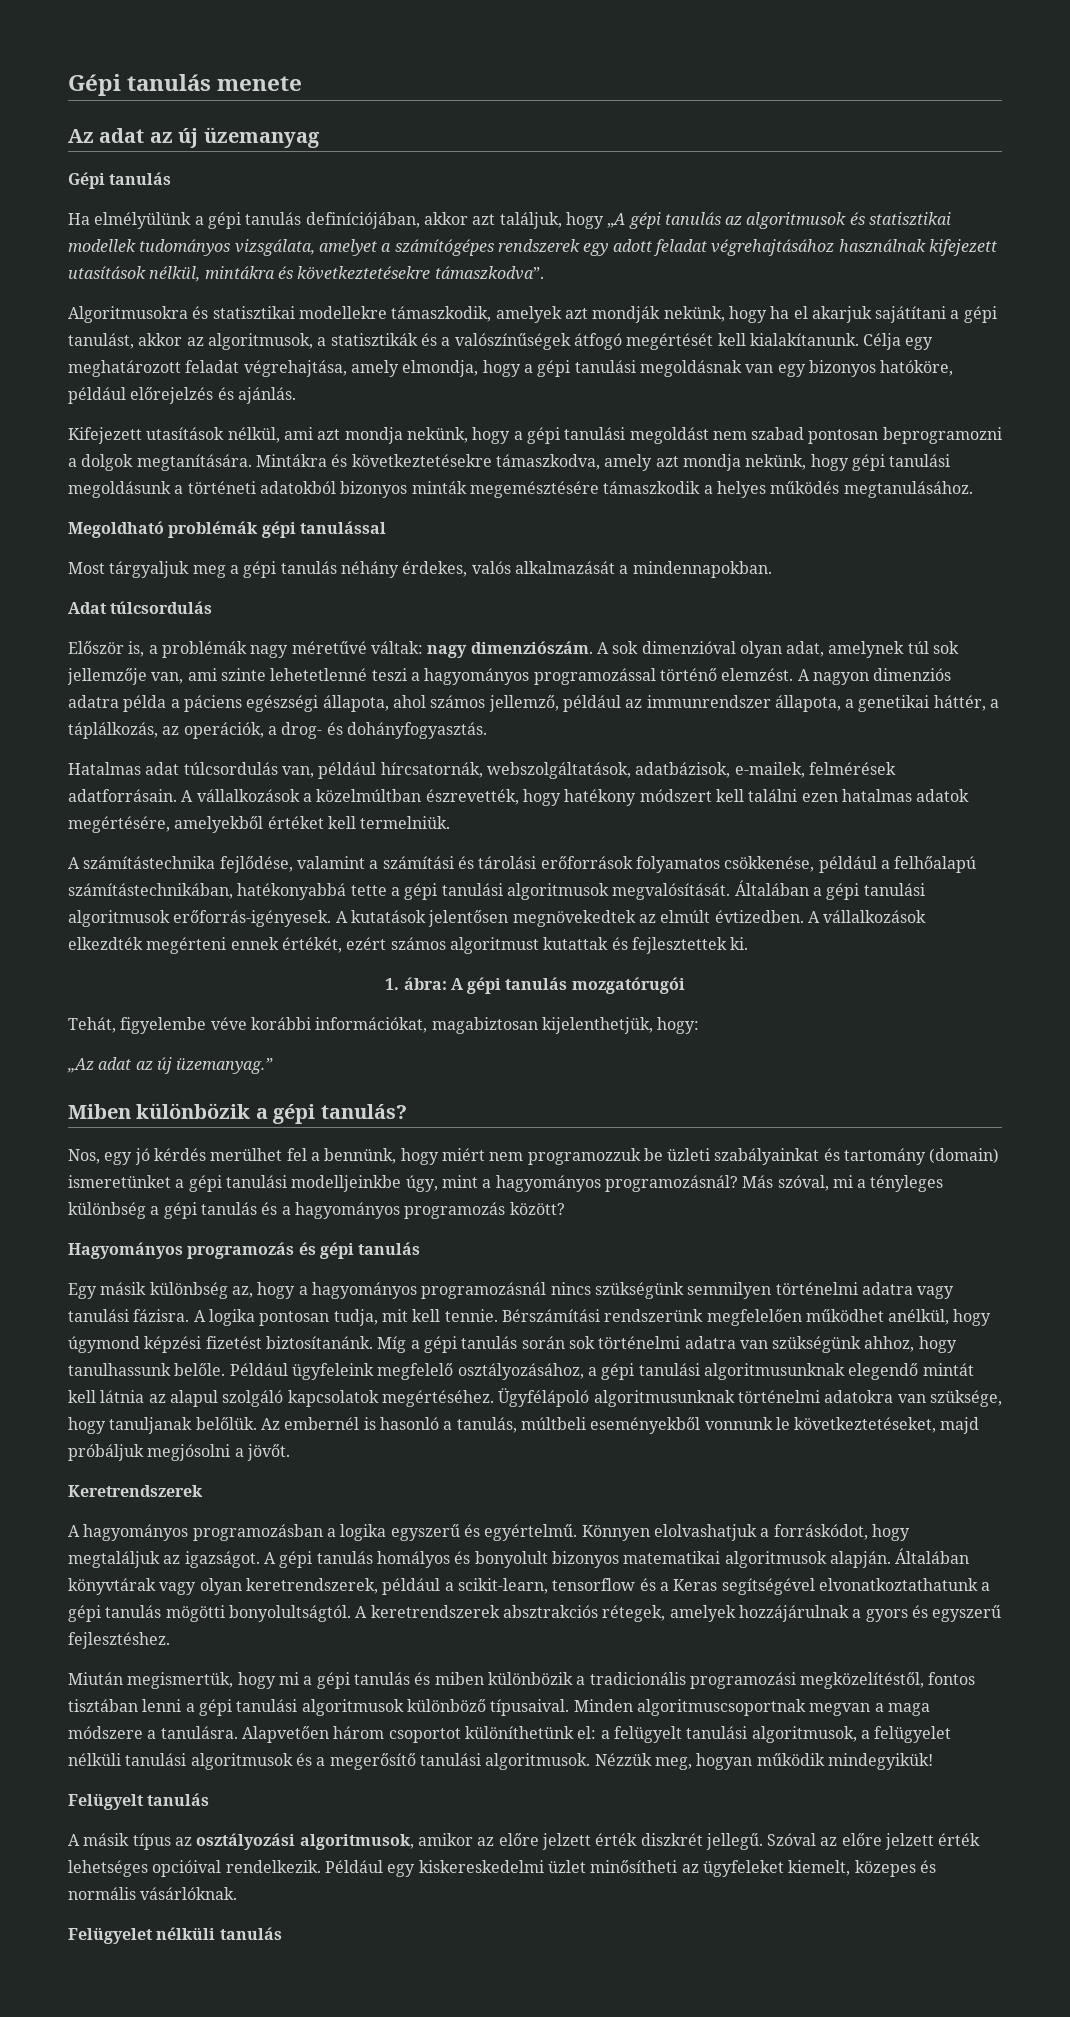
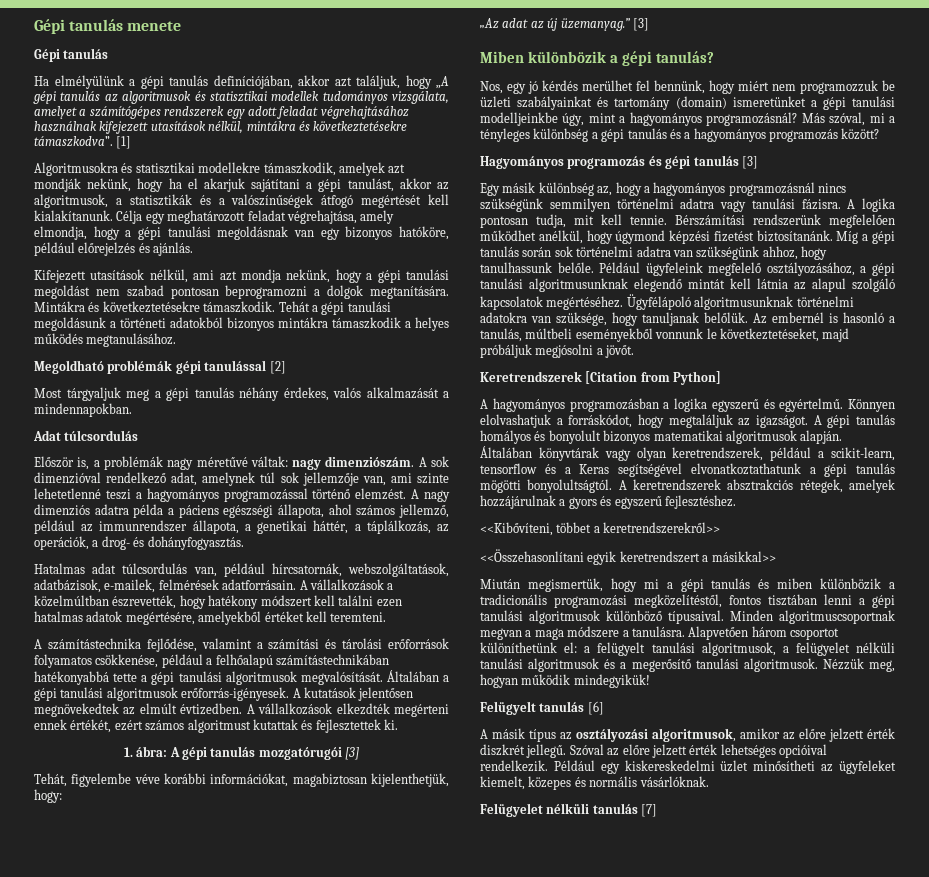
- Az adat az új üzemanyag
+ [1]
- Mintákra és következtetésekre támaszkodva, amely azt mondja nekünk, hogy gépi tanulási megoldásunk a történeti adatokból bizonyos minták megemésztésére támaszkodik a helyes működés megtanulásához.
+ Mintákra és következtetésekre támaszkodik. Tehát a gépi tanulási megoldásunk a történeti adatokból bizonyos mintákra támaszkodik a helyes működés megtanulásához.
- Megoldható problémák gépi tanulással
+ Megoldható problémák gépi tanulással [2]
- A sok dimenzióval olyan adat, amelynek túl sok jellemzője van, ami szinte lehetetlenné teszi a hagyományos programozással történő elemzést.
+ A sok dimenzióval rendelkező adat, amelynek túl sok jellemzője van, ami szinte lehetetlenné teszi a hagyományos programozással történő elemzést.
- A nagyon dimenziós adatra példa a páciens egészségi állapota, ahol számos jellemző, például az immunrendszer állapota, a genetikai háttér, a táplálkozás, az operációk, a drog- és dohányfogyasztás.
+ A nagy dimenziós adatra példa a páciens egészségi állapota, ahol számos jellemző, például az immunrendszer állapota, a genetikai háttér, a táplálkozás, az operációk, a drog- és dohányfogyasztás.
- A vállalkozások a közelmúltban észrevették, hogy hatékony módszert kell találni ezen hatalmas adatok megértésére, amelyekből értéket kell termelniük.
+ A vállalkozások a közelmúltban észrevették, hogy hatékony módszert kell találni ezen hatalmas adatok megértésére, amelyekből értéket kell teremteni.
- A számítástechnika fejlődése, valamint a számítási és tárolási erőforrások folyamatos csökkenése, például a felhőalapú számítástechnikában, hatékonyabbá tette a gépi tanulási algoritmusok megvalósítását.
+ A számítástechnika fejlődése, valamint a számítási és tárolási erőforrások folyamatos csökkenése, például a felhőalapú számítástechnikában hatékonyabbá tette a gépi tanulási algoritmusok megvalósítását.
- 1. ábra: A gépi tanulás mozgatórugói
+ 1. ábra: A gépi tanulás mozgatórugói [3]
- „Az adat az új üzemanyag.”
+ „Az adat az új üzemanyag.” [3]
- Nos, egy jó kérdés merülhet fel a bennünk, hogy miért nem programozzuk be üzleti szabályainkat és tartomány (domain) ismeretünket a gépi tanulási modelljeinkbe úgy, mint a hagyományos programozásnál?
+ Nos, egy jó kérdés merülhet fel bennünk, hogy miért nem programozzuk be üzleti szabályainkat és tartomány (domain) ismeretünket a gépi tanulási modelljeinkbe úgy, mint a hagyományos programozásnál?
- Hagyományos programozás és gépi tanulás
+ Hagyományos programozás és gépi tanulás [3]
- Keretrendszerek
+ Keretrendszerek [Citation from Python]
+ <<Kibővíteni, többet a keretrendszerekről>>
+ <<Összehasonlítani egyik keretrendszert a másikkal>>
- Felügyelt tanulás
+ Felügyelt tanulás [6]
- Felügyelet nélküli tanulás
+ Felügyelet nélküli tanulás [7]

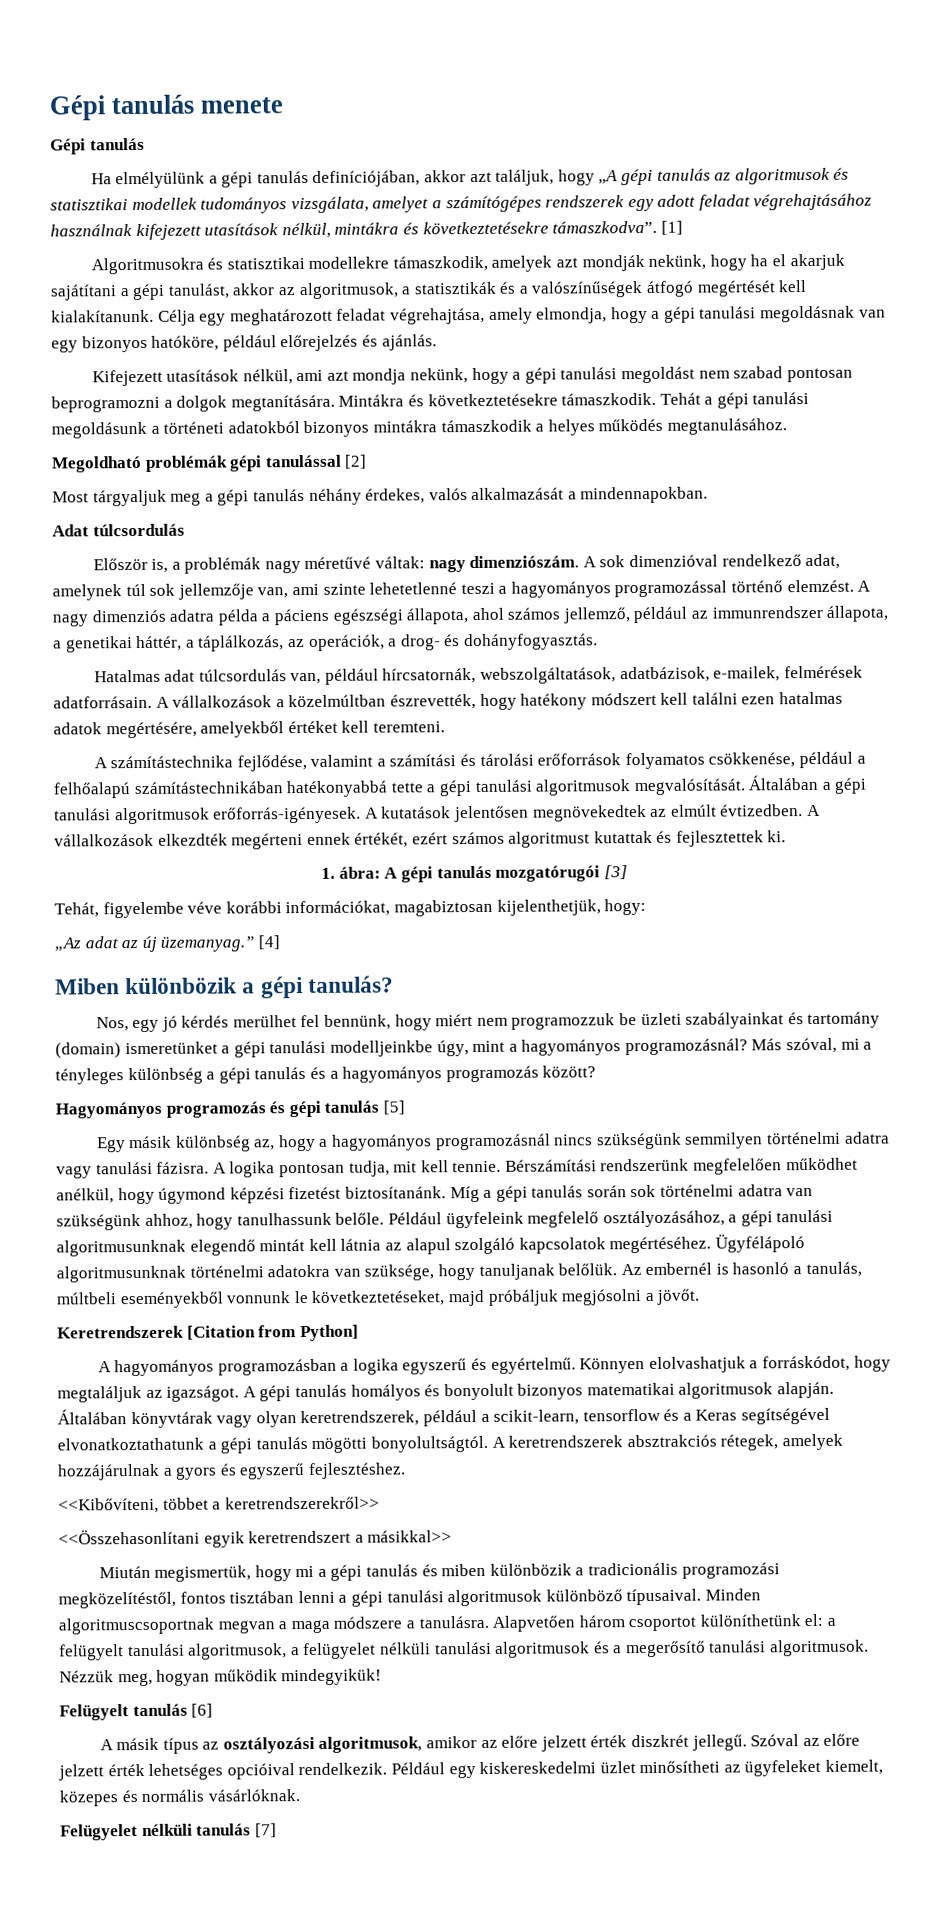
- „Az adat az új üzemanyag.” [3]
+ „Az adat az új üzemanyag.” [4]
- Hagyományos programozás és gépi tanulás [3]
+ Hagyományos programozás és gépi tanulás [5]

